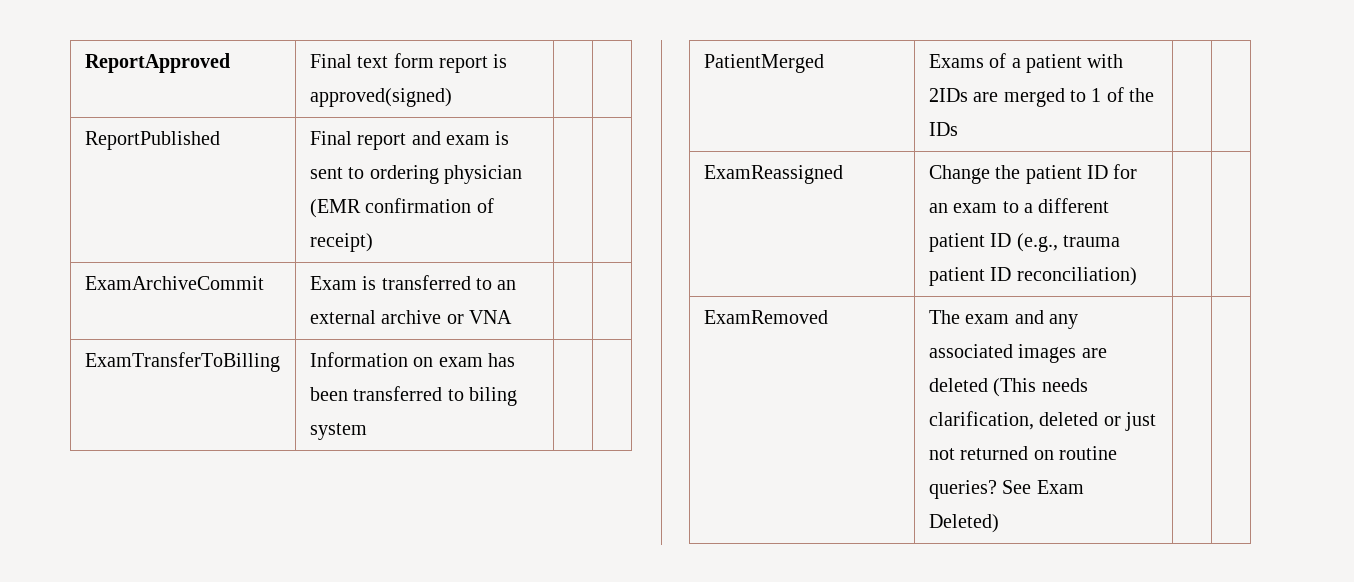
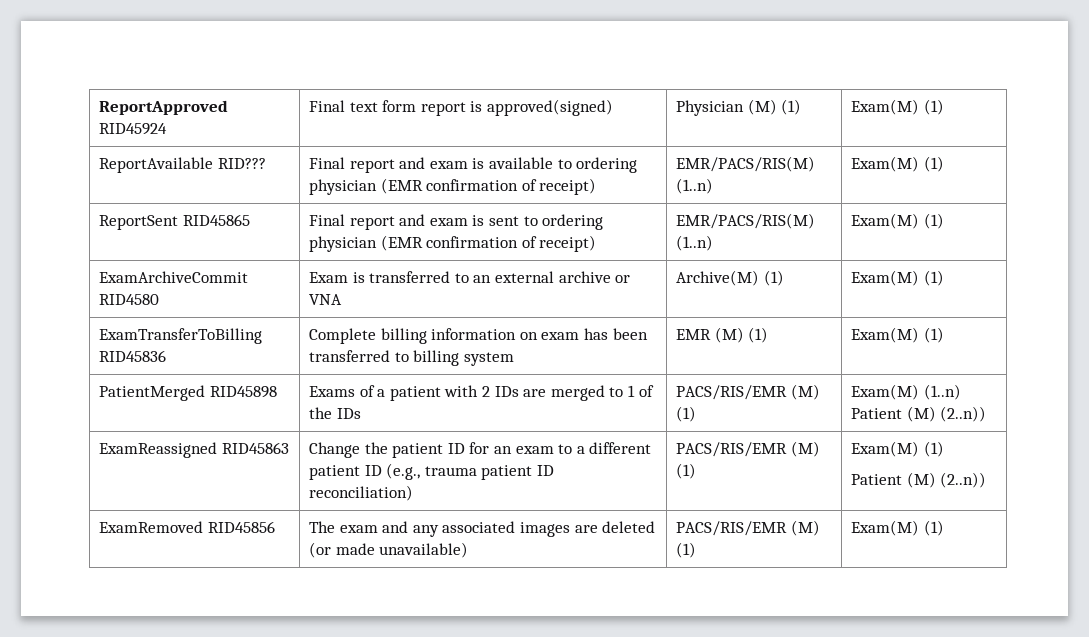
- ReportApproved | Final text form report is approved(signed) | |
- ReportPublished | Final report and exam is sent to ordering physician (EMR confirmation of receipt) | |
+ ReportApproved RID45924 | Final text form report is approved(signed) | Physician (M) (1) | Exam(M) (1)
+ ReportAvailable RID??? | Final report and exam is available to ordering physician (EMR confirmation of receipt) | EMR/PACS/RIS(M) (1..n) | Exam(M) (1)
+ ReportSent RID45865 | Final report and exam is sent to ordering physician (EMR confirmation of receipt) | EMR/PACS/RIS(M) (1..n) | Exam(M) (1)
- ExamArchiveCommit | Exam is transferred to an external archive or VNA | |
- ExamTransferToBilling | Information on exam has been transferred to biling system | |
+ ExamArchiveCommit RID4580 | Exam is transferred to an external archive or VNA | Archive(M) (1) | Exam(M) (1)
+ ExamTransferToBilling RID45836 | Complete billing information on exam has been transferred to billing system | EMR (M) (1) | Exam(M) (1)
- PatientMerged | Exams of a patient with 2IDs are merged to 1 of the IDs | |
+ PatientMerged RID45898 | Exams of a patient with 2 IDs are merged to 1 of the IDs | PACS/RIS/EMR (M) (1) | Exam(M) (1..n) Patient (M) (2..n))
- ExamReassigned | Change the patient ID for an exam to a different patient ID (e.g., trauma patient ID reconciliation) | |
+ ExamReassigned RID45863 | Change the patient ID for an exam to a different patient ID (e.g., trauma patient ID reconciliation) | PACS/RIS/EMR (M) (1) | Exam(M) (1)
+ Patient (M) (2..n))
- ExamRemoved | The exam and any associated images are deleted (This needs clarification, deleted or just not returned on routine queries? See Exam Deleted) | |
+ ExamRemoved RID45856 | The exam and any associated images are deleted (or made unavailable) | PACS/RIS/EMR (M) (1) | Exam(M) (1)

